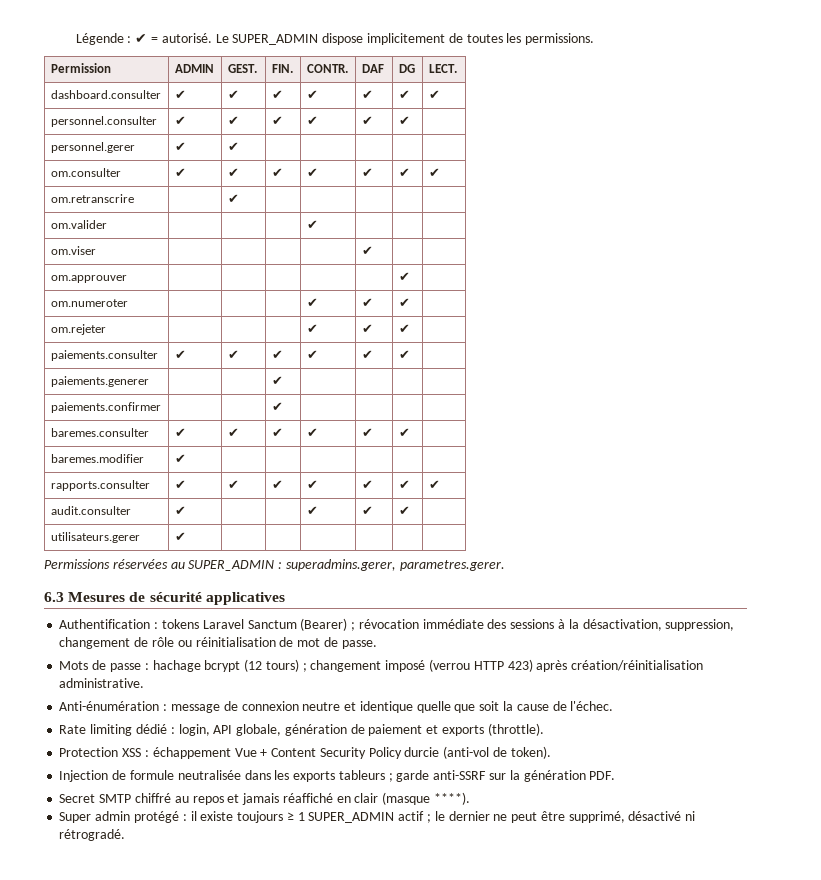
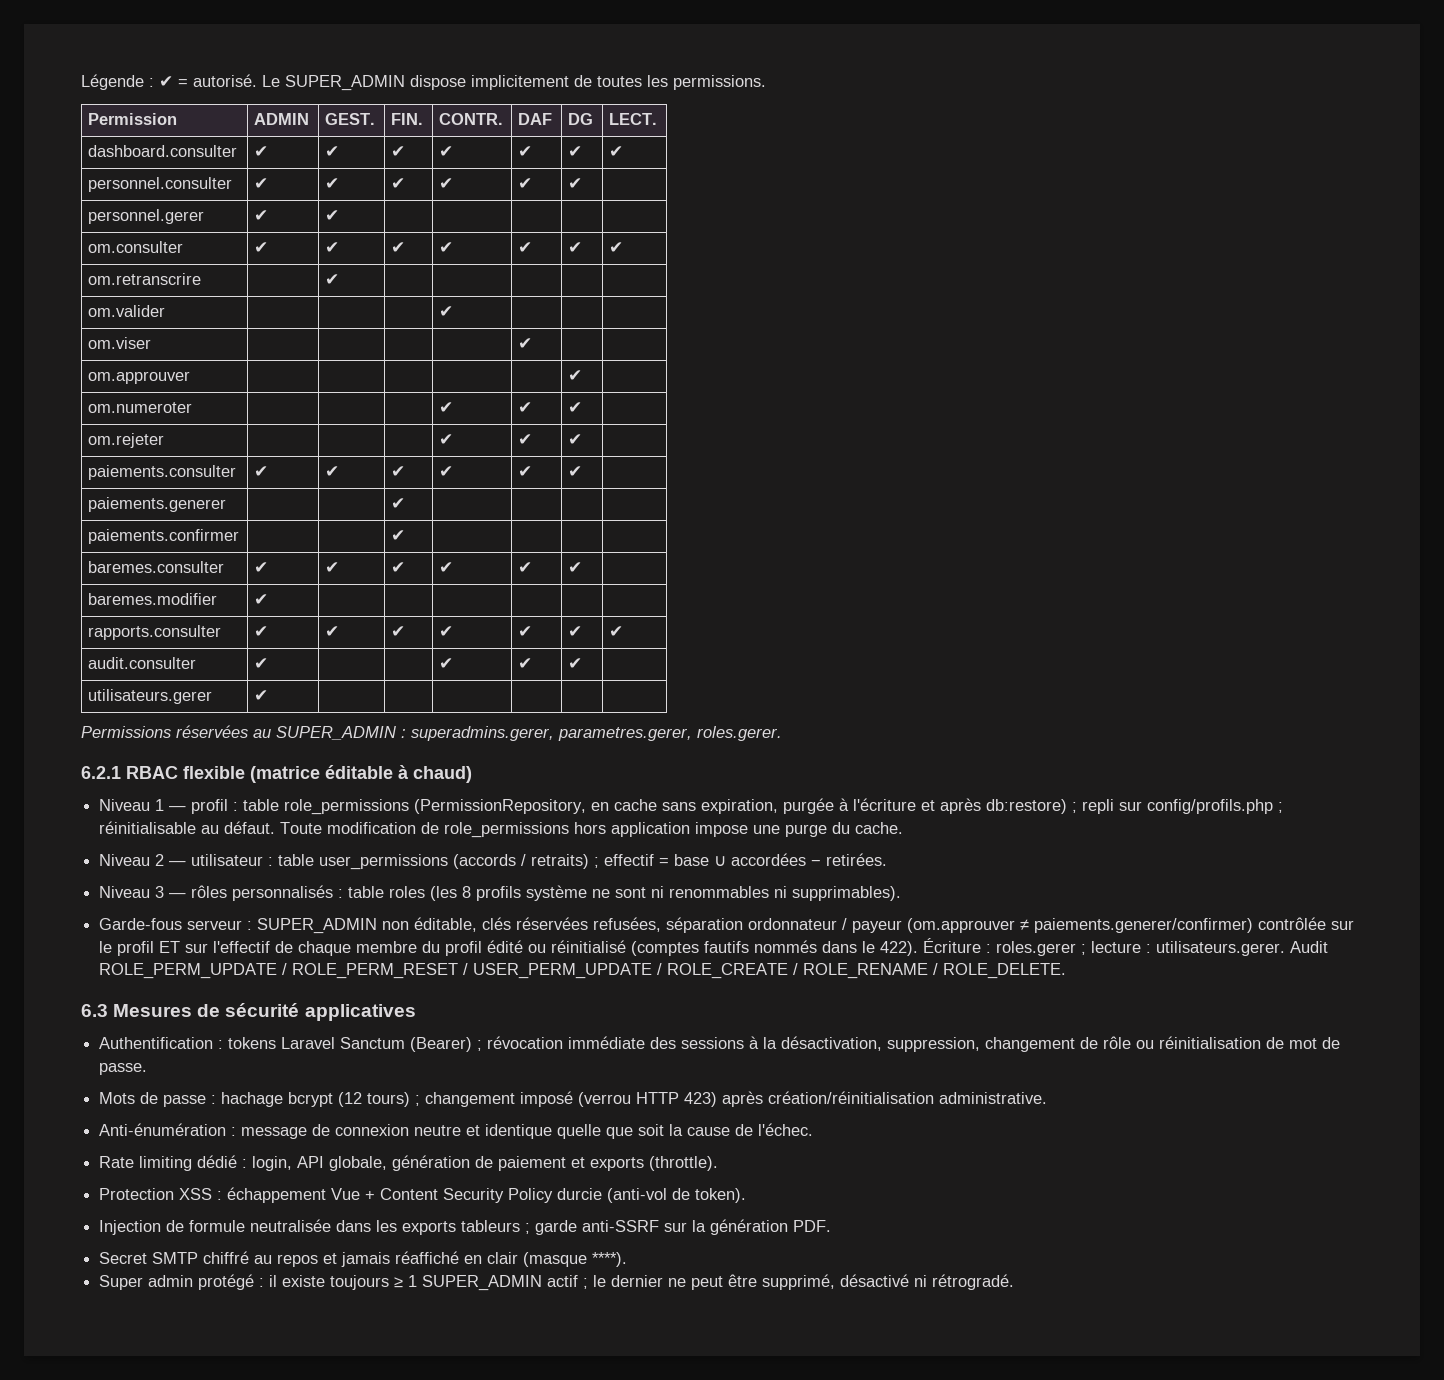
- Permissions réservées au SUPER_ADMIN : superadmins.gerer, parametres.gerer.
+ Permissions réservées au SUPER_ADMIN : superadmins.gerer, parametres.gerer, roles.gerer.
+ 6.2.1 RBAC flexible (matrice éditable à chaud)
+ Niveau 1 — profil : table role_permissions (PermissionRepository, en cache sans expiration, purgée à l'écriture et après db:restore) ; repli sur config/profils.php ; réinitialisable au défaut. Toute modification de role_permissions hors application impose une purge du cache.
+ Niveau 2 — utilisateur : table user_permissions (accords / retraits) ; effectif = base ∪ accordées − retirées.
+ Niveau 3 — rôles personnalisés : table roles (les 8 profils système ne sont ni renommables ni supprimables).
+ Garde-fous serveur : SUPER_ADMIN non éditable, clés réservées refusées, séparation ordonnateur / payeur (om.approuver ≠ paiements.generer/confirmer) contrôlée sur le profil ET sur l'effectif de chaque membre du profil édité ou réinitialisé (comptes fautifs nommés dans le 422). Écriture : roles.gerer ; lecture : utilisateurs.gerer. Audit ROLE_PERM_UPDATE / ROLE_PERM_RESET / USER_PERM_UPDATE / ROLE_CREATE / ROLE_RENAME / ROLE_DELETE.

